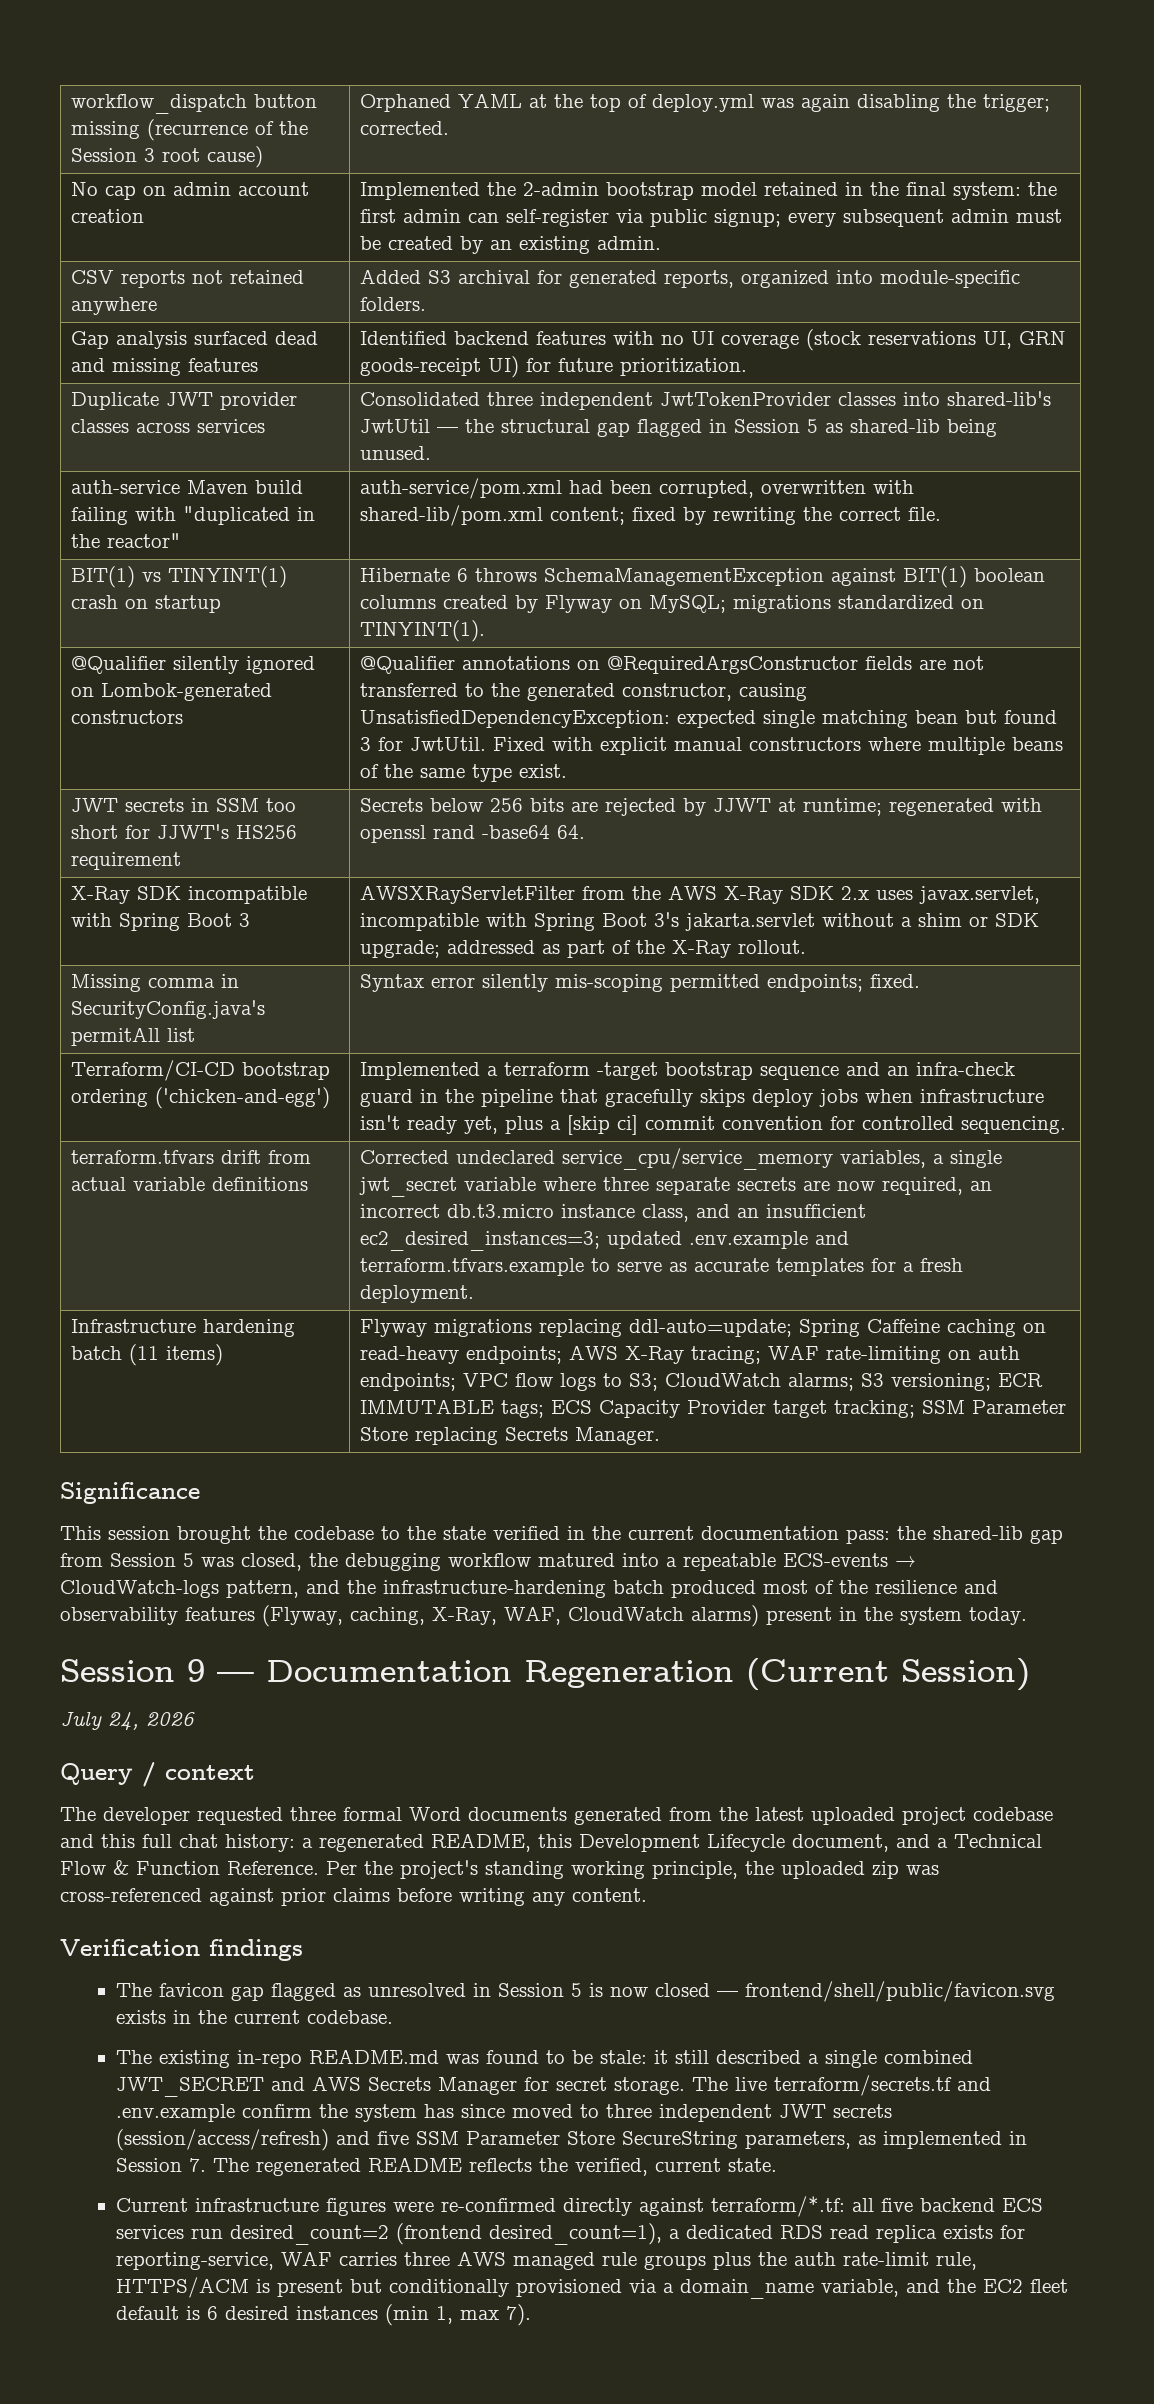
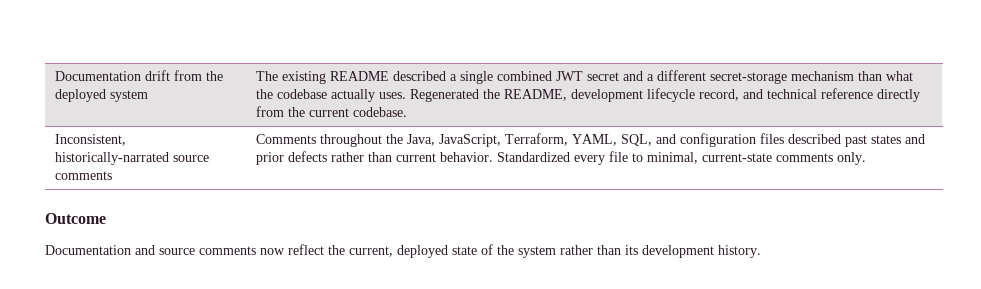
- workflow_dispatch button missing (recurrence of the Session 3 root cause) | Orphaned YAML at the top of deploy.yml was again disabling the trigger; corrected.
- No cap on admin account creation | Implemented the 2-admin bootstrap model retained in the final system: the first admin can self-register via public signup; every subsequent admin must be created by an existing admin.
- CSV reports not retained anywhere | Added S3 archival for generated reports, organized into module-specific folders.
- Gap analysis surfaced dead and missing features | Identified backend features with no UI coverage (stock reservations UI, GRN goods-receipt UI) for future prioritization.
- Duplicate JWT provider classes across services | Consolidated three independent JwtTokenProvider classes into shared-lib's JwtUtil — the structural gap flagged in Session 5 as shared-lib being unused.
- auth-service Maven build failing with "duplicated in the reactor" | auth-service/pom.xml had been corrupted, overwritten with shared-lib/pom.xml content; fixed by rewriting the correct file.
- BIT(1) vs TINYINT(1) crash on startup | Hibernate 6 throws SchemaManagementException against BIT(1) boolean columns created by Flyway on MySQL; migrations standardized on TINYINT(1).
- @Qualifier silently ignored on Lombok-generated constructors | @Qualifier annotations on @RequiredArgsConstructor fields are not transferred to the generated constructor, causing UnsatisfiedDependencyException: expected single matching bean but found 3 for JwtUtil. Fixed with explicit manual constructors where multiple beans of the same type exist.
- JWT secrets in SSM too short for JJWT's HS256 requirement | Secrets below 256 bits are rejected by JJWT at runtime; regenerated with openssl rand -base64 64.
- X-Ray SDK incompatible with Spring Boot 3 | AWSXRayServletFilter from the AWS X-Ray SDK 2.x uses javax.servlet, incompatible with Spring Boot 3's jakarta.servlet without a shim or SDK upgrade; addressed as part of the X-Ray rollout.
- Missing comma in SecurityConfig.java's permitAll list | Syntax error silently mis-scoping permitted endpoints; fixed.
- Terraform/CI-CD bootstrap ordering ('chicken-and-egg') | Implemented a terraform -target bootstrap sequence and an infra-check guard in the pipeline that gracefully skips deploy jobs when infrastructure isn't ready yet, plus a [skip ci] commit convention for controlled sequencing.
- terraform.tfvars drift from actual variable definitions | Corrected undeclared service_cpu/service_memory variables, a single jwt_secret variable where three separate secrets are now required, an incorrect db.t3.micro instance class, and an insufficient ec2_desired_instances=3; updated .env.example and terraform.tfvars.example to serve as accurate templates for a fresh deployment.
- Infrastructure hardening batch (11 items) | Flyway migrations replacing ddl-auto=update; Spring Caffeine caching on read-heavy endpoints; AWS X-Ray tracing; WAF rate-limiting on auth endpoints; VPC flow logs to S3; CloudWatch alarms; S3 versioning; ECR IMMUTABLE tags; ECS Capacity Provider target tracking; SSM Parameter Store replacing Secrets Manager.
- Significance
- This session brought the codebase to the state verified in the current documentation pass: the shared-lib gap from Session 5 was closed, the debugging workflow matured into a repeatable ECS-events → CloudWatch-logs pattern, and the infrastructure-hardening batch produced most of the resilience and observability features (Flyway, caching, X-Ray, WAF, CloudWatch alarms) present in the system today.
- Session 9 — Documentation Regeneration (Current Session)
- July 24, 2026
- Query / context
- The developer requested three formal Word documents generated from the latest uploaded project codebase and this full chat history: a regenerated README, this Development Lifecycle document, and a Technical Flow & Function Reference. Per the project's standing working principle, the uploaded zip was cross-referenced against prior claims before writing any content.
- Verification findings
- The favicon gap flagged as unresolved in Session 5 is now closed — frontend/shell/public/favicon.svg exists in the current codebase.
- The existing in-repo README.md was found to be stale: it still described a single combined JWT_SECRET and AWS Secrets Manager for secret storage. The live terraform/secrets.tf and .env.example confirm the system has since moved to three independent JWT secrets (session/access/refresh) and five SSM Parameter Store SecureString parameters, as implemented in Session 7. The regenerated README reflects the verified, current state.
- Current infrastructure figures were re-confirmed directly against terraform/*.tf: all five backend ECS services run desired_count=2 (frontend desired_count=1), a dedicated RDS read replica exists for reporting-service, WAF carries three AWS managed rule groups plus the auth rate-limit rule, HTTPS/ACM is present but conditionally provisioned via a domain_name variable, and the EC2 fleet default is 6 desired instances (min 1, max 7).
+ Documentation drift from the deployed system | The existing README described a single combined JWT secret and a different secret-storage mechanism than what the codebase actually uses. Regenerated the README, development lifecycle record, and technical reference directly from the current codebase.
+ Inconsistent, historically-narrated source comments | Comments throughout the Java, JavaScript, Terraform, YAML, SQL, and configuration files described past states and prior defects rather than current behavior. Standardized every file to minimal, current-state comments only.
+ Outcome
+ Documentation and source comments now reflect the current, deployed state of the system rather than its development history.

